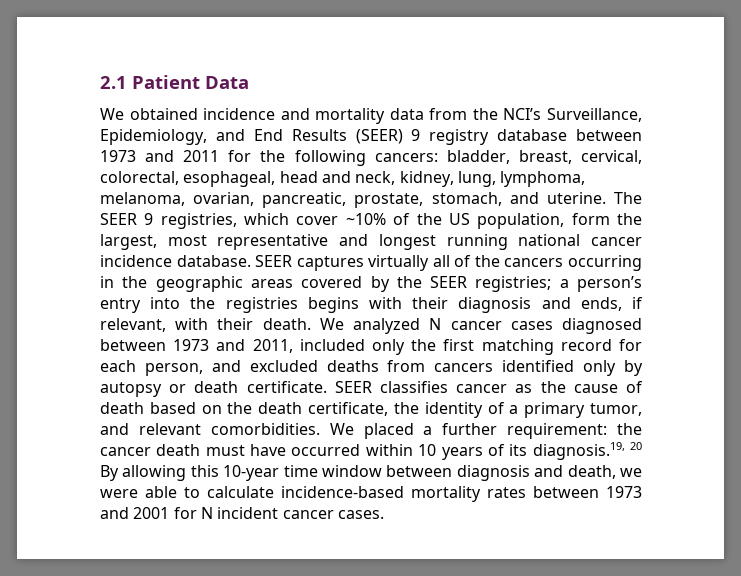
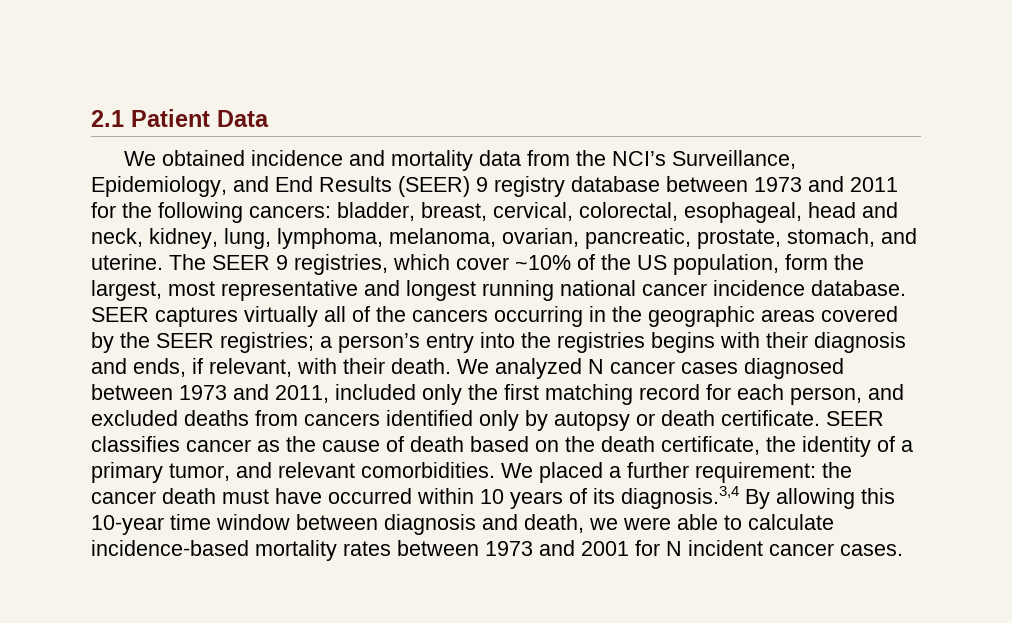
- We placed a further requirement: the cancer death must have occurred within 10 years of its diagnosis.19, 20 By allowing this 10-year time window between diagnosis and death, we were able to calculate incidence-based mortality rates between 1973 and 2001 for N incident cancer cases.
+ We placed a further requirement: the cancer death must have occurred within 10 years of its diagnosis.3,4 By allowing this 10-year time window between diagnosis and death, we were able to calculate incidence-based mortality rates between 1973 and 2001 for N incident cancer cases.

